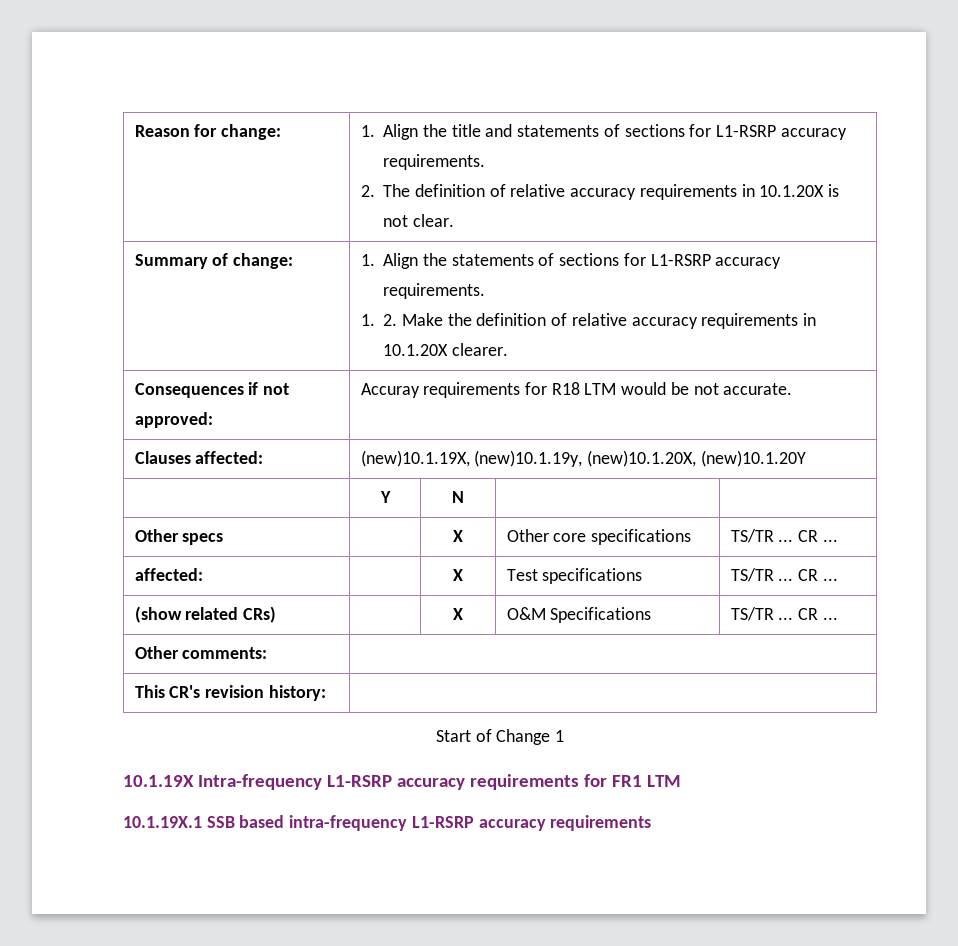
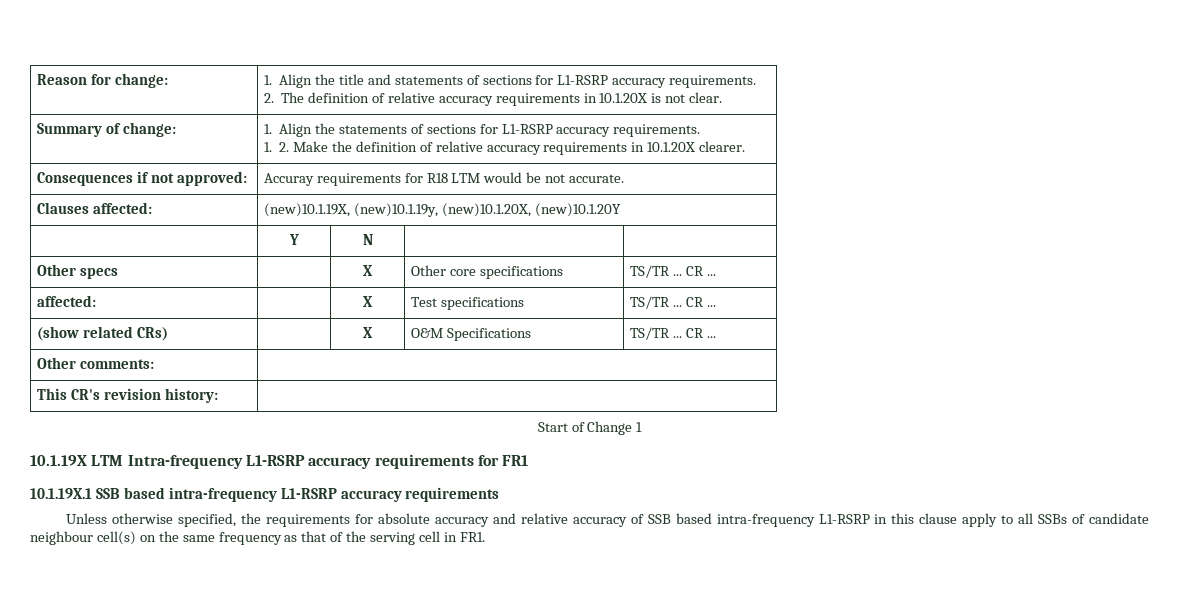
- 10.1.19X Intra-frequency L1-RSRP accuracy requirements for FR1 LTM
+ 10.1.19X LTM Intra-frequency L1-RSRP accuracy requirements for FR1
+ Unless otherwise specified, the requirements for absolute accuracy and relative accuracy of SSB based intra-frequency L1-RSRP in this clause apply to all SSBs of candidate neighbour cell(s) on the same frequency as that of the serving cell in FR1.

